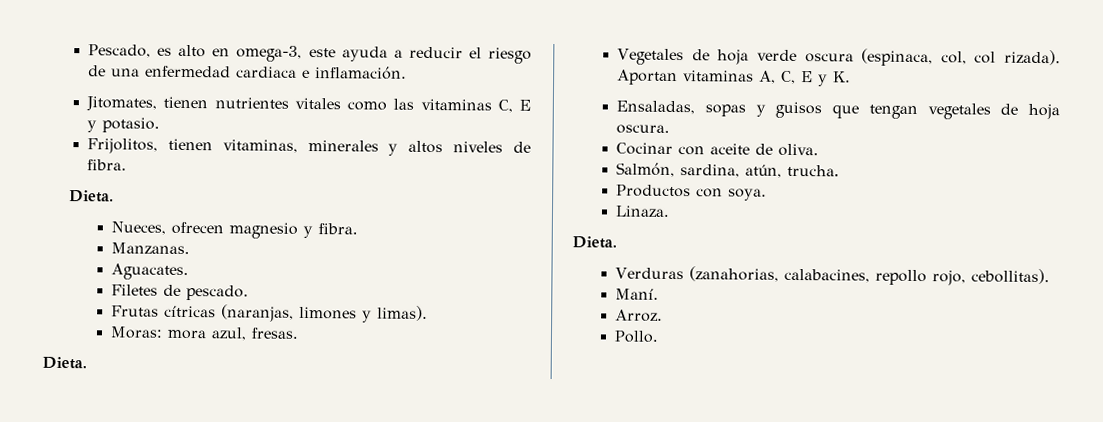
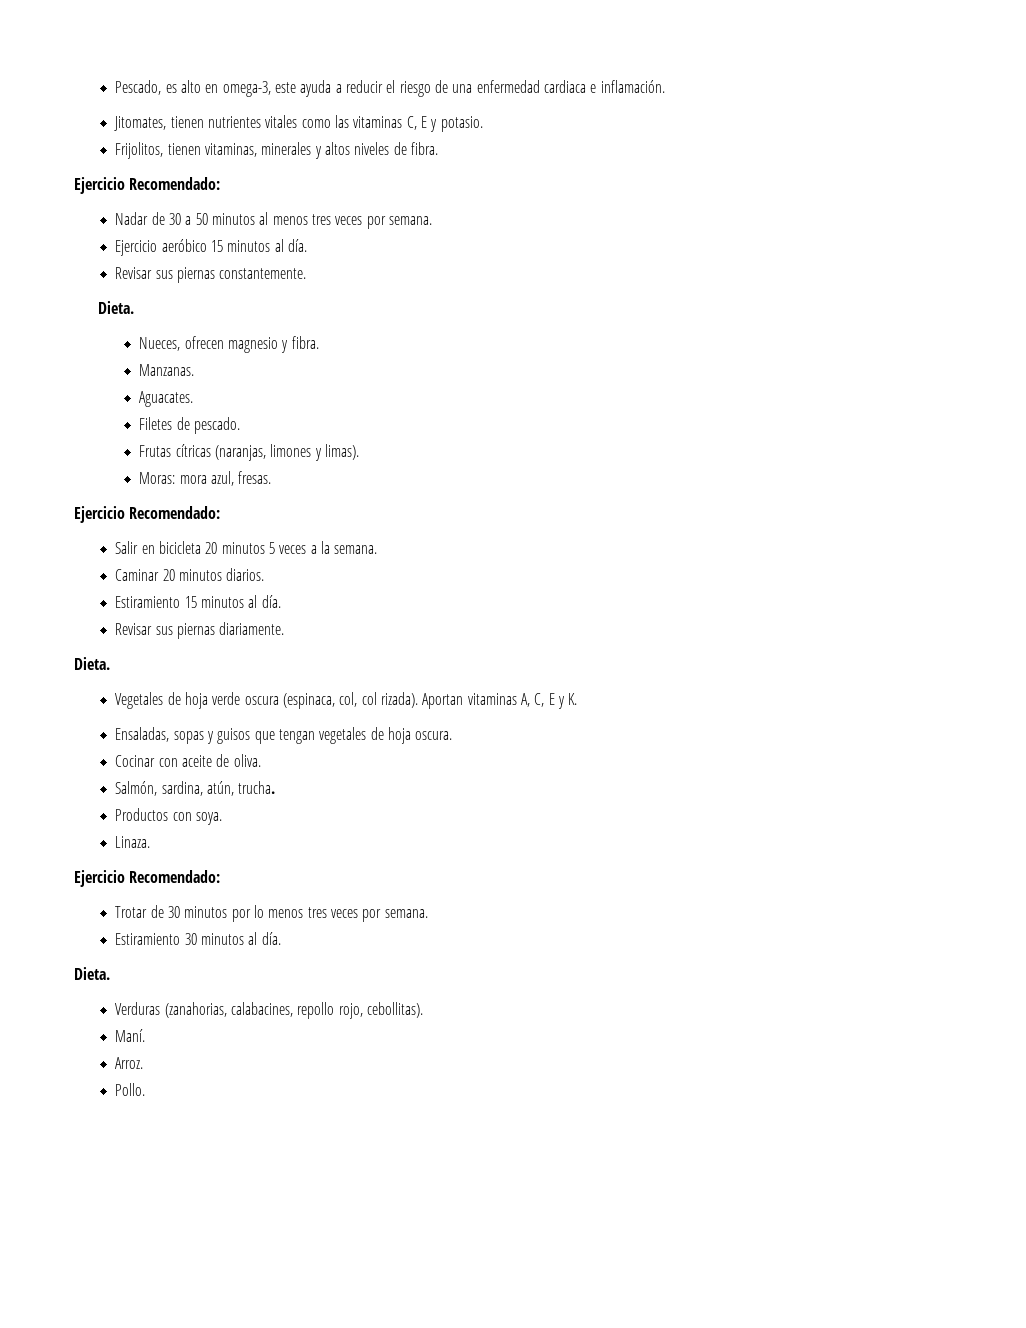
  Frijolitos, tienen vitaminas, minerales y altos niveles de fibra.
+ Ejercicio Recomendado:
+ Nadar de 30 a 50 minutos al menos tres veces por semana.
+ Ejercicio aeróbico 15 minutos al día.
+ Revisar sus piernas constantemente.
  Moras: mora azul, fresas.
+ Ejercicio Recomendado:
+ Salir en bicicleta 20 minutos 5 veces a la semana.
+ Caminar 20 minutos diarios.
+ Estiramiento 15 minutos al día.
+ Revisar sus piernas diariamente.
  Linaza.
+ Ejercicio Recomendado:
+ Trotar de 30 minutos por lo menos tres veces por semana.
+ Estiramiento 30 minutos al día.

